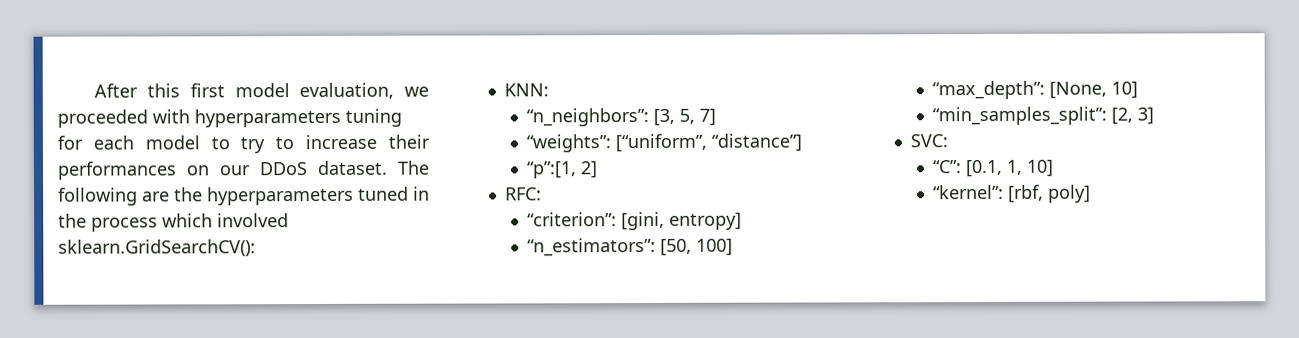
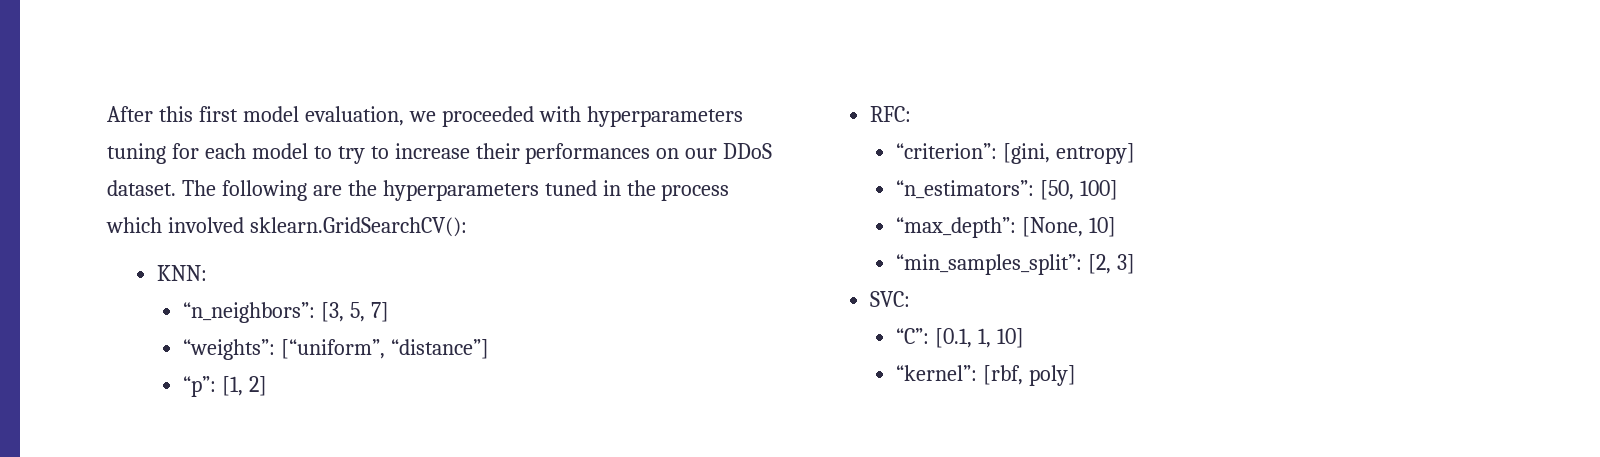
- “p”:[1, 2]
+ “p”: [1, 2]

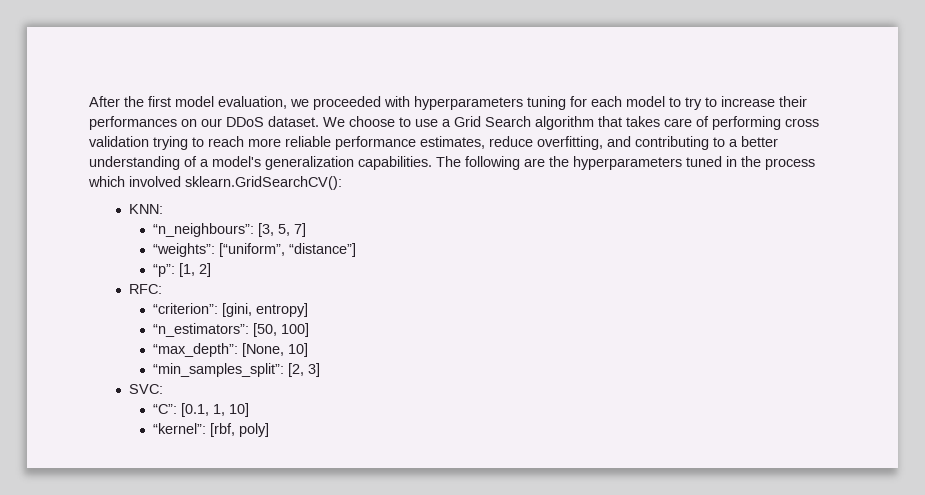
- After this first model evaluation, we proceeded with hyperparameters tuning for each model to try to increase their performances on our DDoS dataset.
+ After the first model evaluation, we proceeded with hyperparameters tuning for each model to try to increase their performances on our DDoS dataset.
+ We choose to use a Grid Search algorithm that takes care of performing cross validation trying to reach more reliable performance estimates, reduce overfitting, and contributing to a better understanding of a model's generalization capabilities.
- “n_neighbors”: [3, 5, 7]
+ “n_neighbours”: [3, 5, 7]

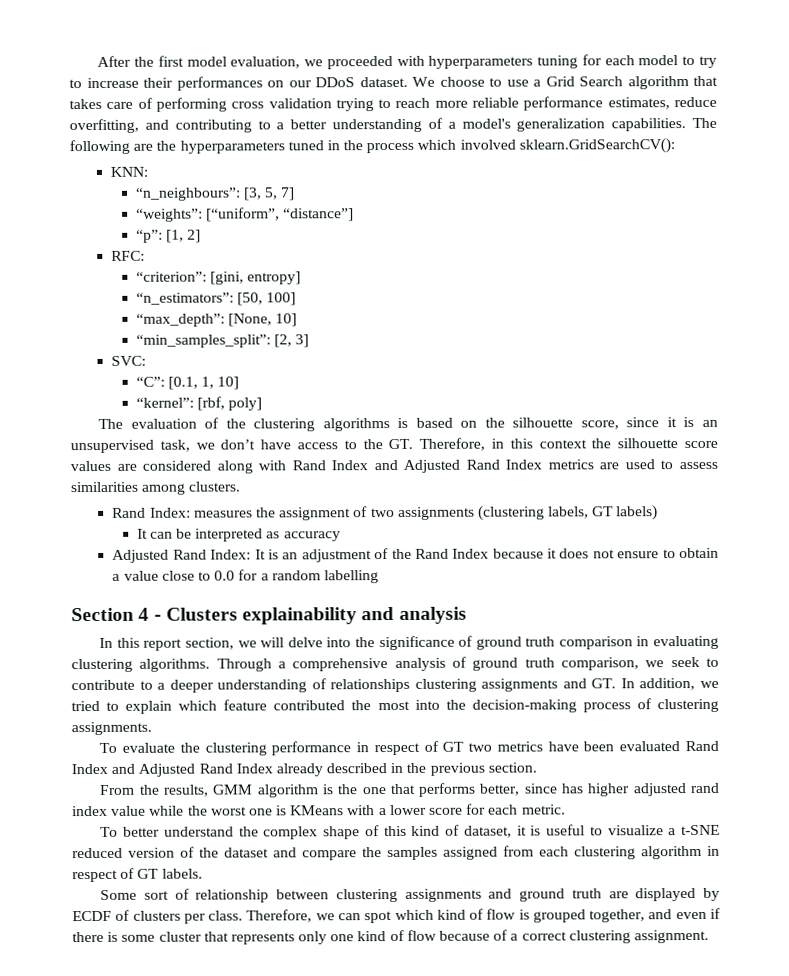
+ The evaluation of the clustering algorithms is based on the silhouette score, since it is an unsupervised task, we don’t have access to the GT. Therefore, in this context the silhouette score values are considered along with Rand Index and Adjusted Rand Index metrics are used to assess similarities among clusters.
+ Rand Index: measures the assignment of two assignments (clustering labels, GT labels)
+ It can be interpreted as accuracy
+ Adjusted Rand Index: It is an adjustment of the Rand Index because it does not ensure to obtain a value close to 0.0 for a random labelling
+ Section 4 - Clusters explainability and analysis
+ In this report section, we will delve into the significance of ground truth comparison in evaluating clustering algorithms. Through a comprehensive analysis of ground truth comparison, we seek to contribute to a deeper understanding of relationships clustering assignments and GT. In addition, we tried to explain which feature contributed the most into the decision-making process of clustering assignments.
+ To evaluate the clustering performance in respect of GT two metrics have been evaluated Rand Index and Adjusted Rand Index already described in the previous section.
+ From the results, GMM algorithm is the one that performs better, since has higher adjusted rand index value while the worst one is KMeans with a lower score for each metric.
+ To better understand the complex shape of this kind of dataset, it is useful to visualize a t-SNE reduced version of the dataset and compare the samples assigned from each clustering algorithm in respect of GT labels.
+ Some sort of relationship between clustering assignments and ground truth are displayed by ECDF of clusters per class. Therefore, we can spot which kind of flow is grouped together, and even if there is some cluster that represents only one kind of flow because of a correct clustering assignment.

